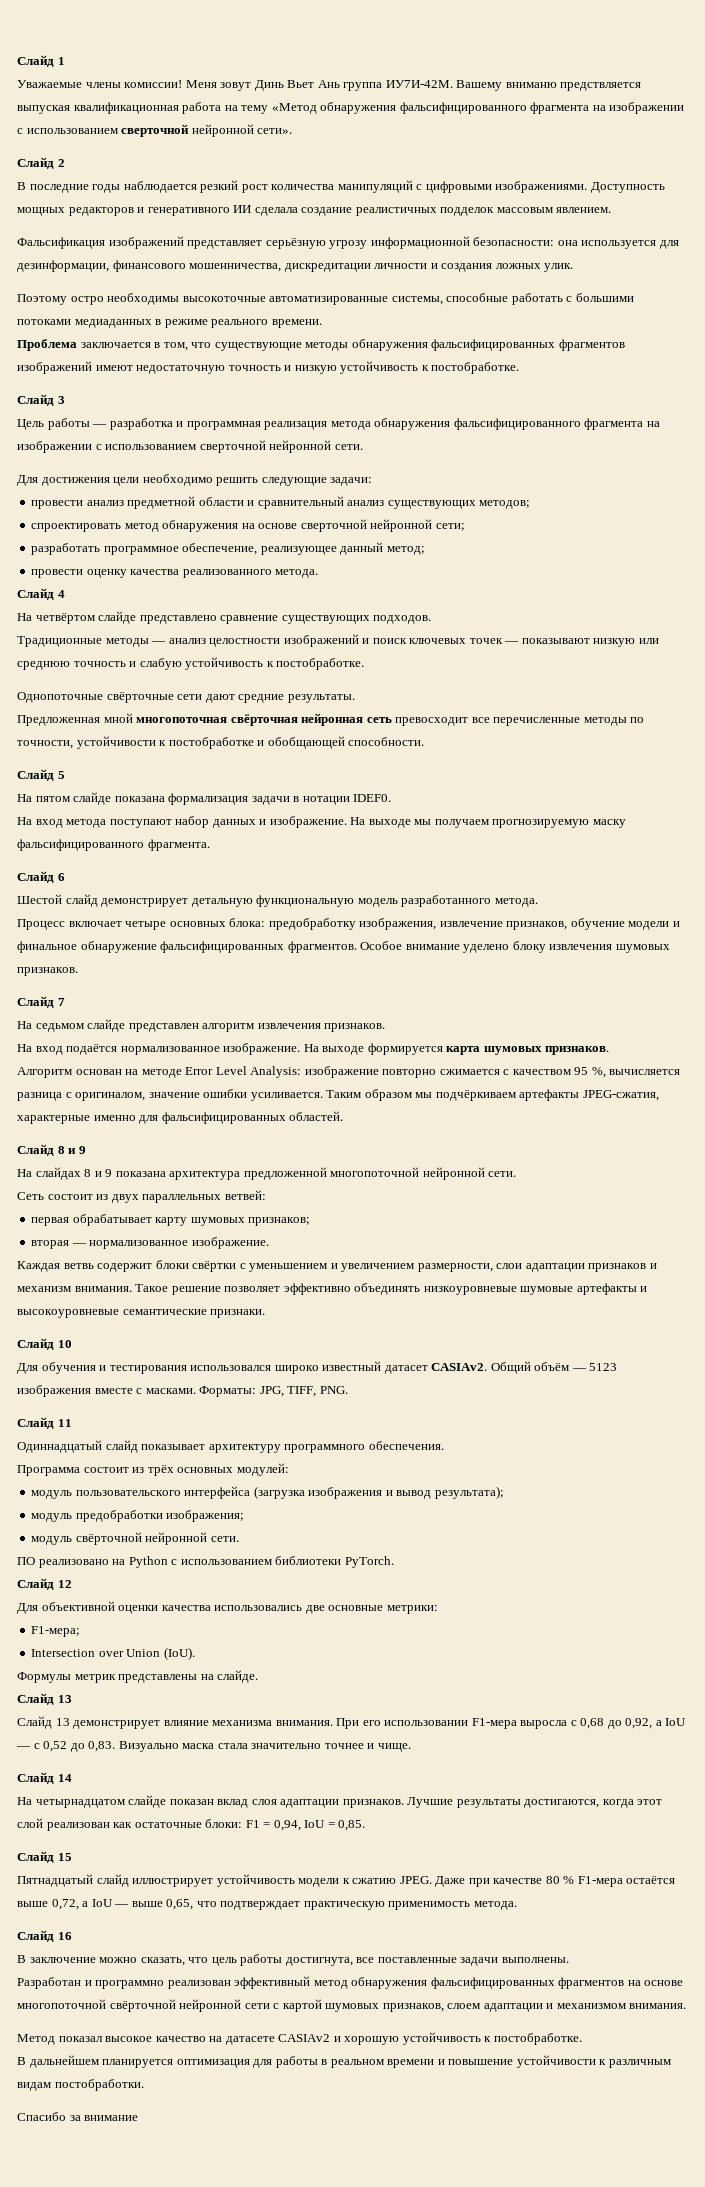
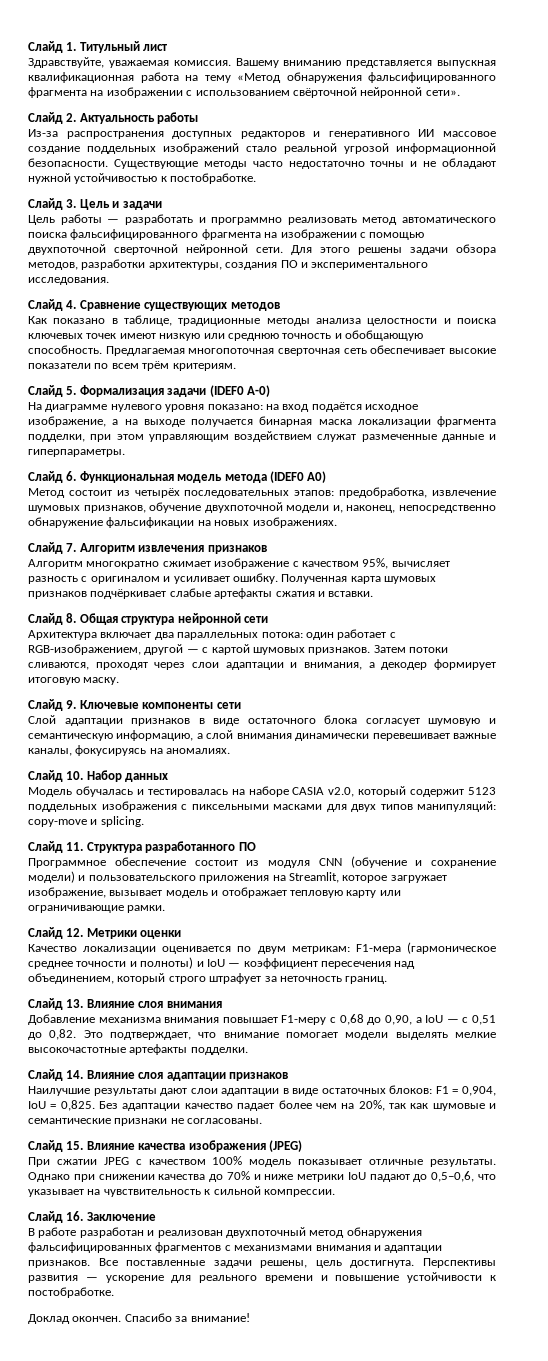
- Слайд 1
- Уважаемые члены комиссии! Меня зовут Динь Вьет Ань группа ИУ7И-42М. Вашему вниманю предствляется выпуская квалификационная работа на тему «Метод обнаружения фальсифицированного фрагмента на изображении с использованием сверточной нейронной сети».
+ Слайд 1. Титульный лист
+ Здравствуйте, уважаемая комиссия. Вашему вниманию представляется выпускная квалификационная работа на тему «Метод обнаружения фальсифицированного фрагмента на изображении с использованием свёрточной нейронной сети».
- Слайд 2
- В последние годы наблюдается резкий рост количества манипуляций с цифровыми изображениями. Доступность мощных редакторов и генеративного ИИ сделала создание реалистичных подделок массовым явлением.
- Фальсификация изображений представляет серьёзную угрозу информационной безопасности: она используется для дезинформации, финансового мошенничества, дискредитации личности и создания ложных улик.
- Поэтому остро необходимы высокоточные автоматизированные системы, способные работать с большими потоками медиаданных в режиме реального времени.
- Проблема заключается в том, что существующие методы обнаружения фальсифицированных фрагментов изображений имеют недостаточную точность и низкую устойчивость к постобработке.
+ Слайд 2. Актуальность работы
+ Из-за распространения доступных редакторов и генеративного ИИ массовое создание поддельных изображений стало реальной угрозой информационной безопасности. Существующие методы часто недостаточно точны и не обладают нужной устойчивостью к постобработке.
- Слайд 3
+ Слайд 3. Цель и задачи
- Цель работы — разработка и программная реализация метода обнаружения фальсифицированного фрагмента на изображении с использованием сверточной нейронной сети.
- Для достижения цели необходимо решить следующие задачи:
- провести анализ предметной области и сравнительный анализ существующих методов;
- спроектировать метод обнаружения на основе сверточной нейронной сети;
- разработать программное обеспечение, реализующее данный метод;
- провести оценку качества реализованного метода.
- Слайд 4
- На четвёртом слайде представлено сравнение существующих подходов.
- Традиционные методы — анализ целостности изображений и поиск ключевых точек — показывают низкую или среднюю точность и слабую устойчивость к постобработке.
- Однопоточные свёрточные сети дают средние результаты.
- Предложенная мной многопоточная свёрточная нейронная сеть превосходит все перечисленные методы по точности, устойчивости к постобработке и обобщающей способности.
- Слайд 5
- На пятом слайде показана формализация задачи в нотации IDEF0.
- На вход метода поступают набор данных и изображение. На выходе мы получаем прогнозируемую маску фальсифицированного фрагмента.
- Слайд 6
- Шестой слайд демонстрирует детальную функциональную модель разработанного метода.
- Процесс включает четыре основных блока: предобработку изображения, извлечение признаков, обучение модели и финальное обнаружение фальсифицированных фрагментов. Особое внимание уделено блоку извлечения шумовых признаков.
- Слайд 7
- На седьмом слайде представлен алгоритм извлечения признаков.
- На вход подаётся нормализованное изображение. На выходе формируется карта шумовых признаков.
- Алгоритм основан на методе Error Level Analysis: изображение повторно сжимается с качеством 95 %, вычисляется разница с оригиналом, значение ошибки усиливается. Таким образом мы подчёркиваем артефакты JPEG-сжатия, характерные именно для фальсифицированных областей.
- Слайд 8 и 9
- На слайдах 8 и 9 показана архитектура предложенной многопоточной нейронной сети.
- Сеть состоит из двух параллельных ветвей:
- первая обрабатывает карту шумовых признаков;
- вторая — нормализованное изображение.
- Каждая ветвь содержит блоки свёртки с уменьшением и увеличением размерности, слои адаптации признаков и механизм внимания. Такое решение позволяет эффективно объединять низкоуровневые шумовые артефакты и высокоуровневые семантические признаки.
- Слайд 10
- Для обучения и тестирования использовался широко известный датасет CASIAv2. Общий объём — 5123 изображения вместе с масками. Форматы: JPG, TIFF, PNG.
- Слайд 11
- Одиннадцатый слайд показывает архитектуру программного обеспечения.
- Программа состоит из трёх основных модулей:
- модуль пользовательского интерфейса (загрузка изображения и вывод результата);
- модуль предобработки изображения;
- модуль свёрточной нейронной сети.
- ПО реализовано на Python с использованием библиотеки PyTorch.
- Слайд 12
- Для объективной оценки качества использовались две основные метрики:
- F1-мера;
- Intersection over Union (IoU).
- Формулы метрик представлены на слайде.
- Слайд 13
- Слайд 13 демонстрирует влияние механизма внимания. При его использовании F1-мера выросла с 0,68 до 0,92, а IoU — с 0,52 до 0,83. Визуально маска стала значительно точнее и чище.
- Слайд 14
- На четырнадцатом слайде показан вклад слоя адаптации признаков. Лучшие результаты достигаются, когда этот слой реализован как остаточные блоки: F1 = 0,94, IoU = 0,85.
- Слайд 15
- Пятнадцатый слайд иллюстрирует устойчивость модели к сжатию JPEG. Даже при качестве 80 % F1-мера остаётся выше 0,72, а IoU — выше 0,65, что подтверждает практическую применимость метода.
- Слайд 16
- В заключение можно сказать, что цель работы достигнута, все поставленные задачи выполнены.
- Разработан и программно реализован эффективный метод обнаружения фальсифицированных фрагментов на основе многопоточной свёрточной нейронной сети с картой шумовых признаков, слоем адаптации и механизмом внимания.
- Метод показал высокое качество на датасете CASIAv2 и хорошую устойчивость к постобработке.
- В дальнейшем планируется оптимизация для работы в реальном времени и повышение устойчивости к различным видам постобработки.
- Спасибо за внимание
+ Цель работы — разработать и программно реализовать метод автоматического поиска фальсифицированного фрагмента на изображении с помощью двухпоточной сверточной нейронной сети. Для этого решены задачи обзора методов, разработки архитектуры, создания ПО и экспериментального исследования.
+ Слайд 4. Сравнение существующих методов
+ Как показано в таблице, традиционные методы анализа целостности и поиска ключевых точек имеют низкую или среднюю точность и обобщающую способность. Предлагаемая многопоточная сверточная сеть обеспечивает высокие показатели по всем трём критериям.
+ Слайд 5. Формализация задачи (IDEF0 A-0)
+ На диаграмме нулевого уровня показано: на вход подаётся исходное изображение, а на выходе получается бинарная маска локализации фрагмента подделки, при этом управляющим воздействием служат размеченные данные и гиперпараметры.
+ Слайд 6. Функциональная модель метода (IDEF0 A0)
+ Метод состоит из четырёх последовательных этапов: предобработка, извлечение шумовых признаков, обучение двухпоточной модели и, наконец, непосредственно обнаружение фальсификации на новых изображениях.
+ Слайд 7. Алгоритм извлечения признаков
+ Алгоритм многократно сжимает изображение с качеством 95%, вычисляет разность с оригиналом и усиливает ошибку. Полученная карта шумовых признаков подчёркивает слабые артефакты сжатия и вставки.
+ Слайд 8. Общая структура нейронной сети
+ Архитектура включает два параллельных потока: один работает с RGB-изображением, другой — с картой шумовых признаков. Затем потоки сливаются, проходят через слои адаптации и внимания, а декодер формирует итоговую маску.
+ Слайд 9. Ключевые компоненты сети
+ Слой адаптации признаков в виде остаточного блока согласует шумовую и семантическую информацию, а слой внимания динамически перевешивает важные каналы, фокусируясь на аномалиях.
+ Слайд 10. Набор данных
+ Модель обучалась и тестировалась на наборе CASIA v2.0, который содержит 5123 поддельных изображения с пиксельными масками для двух типов манипуляций: copy-move и splicing.
+ Слайд 11. Структура разработанного ПО
+ Программное обеспечение состоит из модуля CNN (обучение и сохранение модели) и пользовательского приложения на Streamlit, которое загружает изображение, вызывает модель и отображает тепловую карту или ограничивающие рамки.
+ Слайд 12. Метрики оценки
+ Качество локализации оценивается по двум метрикам: F1-мера (гармоническое среднее точности и полноты) и IoU — коэффициент пересечения над объединением, который строго штрафует за неточность границ.
+ Слайд 13. Влияние слоя внимания
+ Добавление механизма внимания повышает F1-меру с 0,68 до 0,90, а IoU — с 0,51 до 0,82. Это подтверждает, что внимание помогает модели выделять мелкие высокочастотные артефакты подделки.
+ Слайд 14. Влияние слоя адаптации признаков
+ Наилучшие результаты дают слои адаптации в виде остаточных блоков: F1 = 0,904, IoU = 0,825. Без адаптации качество падает более чем на 20%, так как шумовые и семантические признаки не согласованы.
+ Слайд 15. Влияние качества изображения (JPEG)
+ При сжатии JPEG с качеством 100% модель показывает отличные результаты. Однако при снижении качества до 70% и ниже метрики IoU падают до 0,5–0,6, что указывает на чувствительность к сильной компрессии.
+ Слайд 16. Заключение
+ В работе разработан и реализован двухпоточный метод обнаружения фальсифицированных фрагментов с механизмами внимания и адаптации признаков. Все поставленные задачи решены, цель достигнута. Перспективы развития — ускорение для реального времени и повышение устойчивости к постобработке.
+ Доклад окончен. Спасибо за внимание!

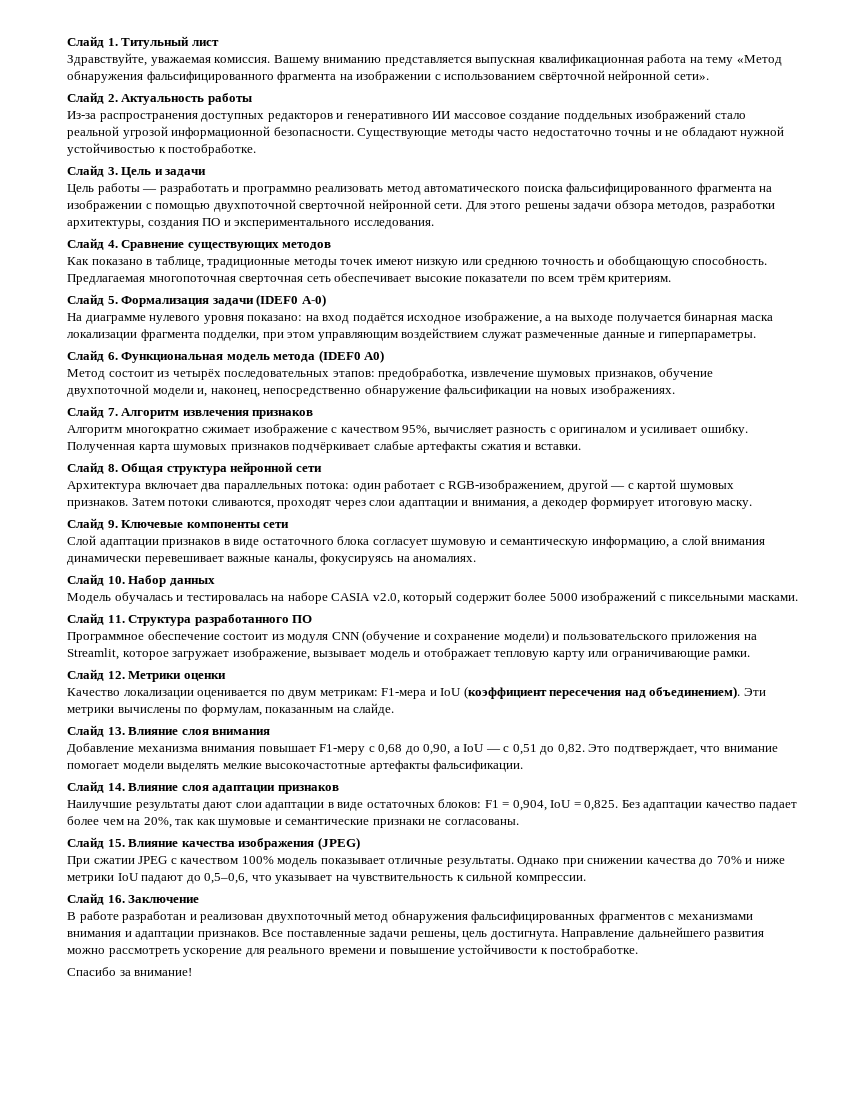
- Как показано в таблице, традиционные методы анализа целостности и поиска ключевых точек имеют низкую или среднюю точность и обобщающую способность.
+ Как показано в таблице, традиционные методы точек имеют низкую или среднюю точность и обобщающую способность.
- Модель обучалась и тестировалась на наборе CASIA v2.0, который содержит 5123 поддельных изображения с пиксельными масками для двух типов манипуляций: copy-move и splicing.
+ Модель обучалась и тестировалась на наборе CASIA v2.0, который содержит более 5000 изображений с пиксельными масками.
- Качество локализации оценивается по двум метрикам: F1-мера (гармоническое среднее точности и полноты) и IoU — коэффициент пересечения над объединением, который строго штрафует за неточность границ.
+ Качество локализации оценивается по двум метрикам: F1-мера и IoU (коэффициент пересечения над объединением). Эти метрики вычислены по формулам, показанным на слайде.
- Это подтверждает, что внимание помогает модели выделять мелкие высокочастотные артефакты подделки.
+ Это подтверждает, что внимание помогает модели выделять мелкие высокочастотные артефакты фальсификации.
- Перспективы развития — ускорение для реального времени и повышение устойчивости к постобработке.
+ Направление дальнейшего развития можно рассмотреть ускорение для реального времени и повышение устойчивости к постобработке.
- Доклад окончен.

